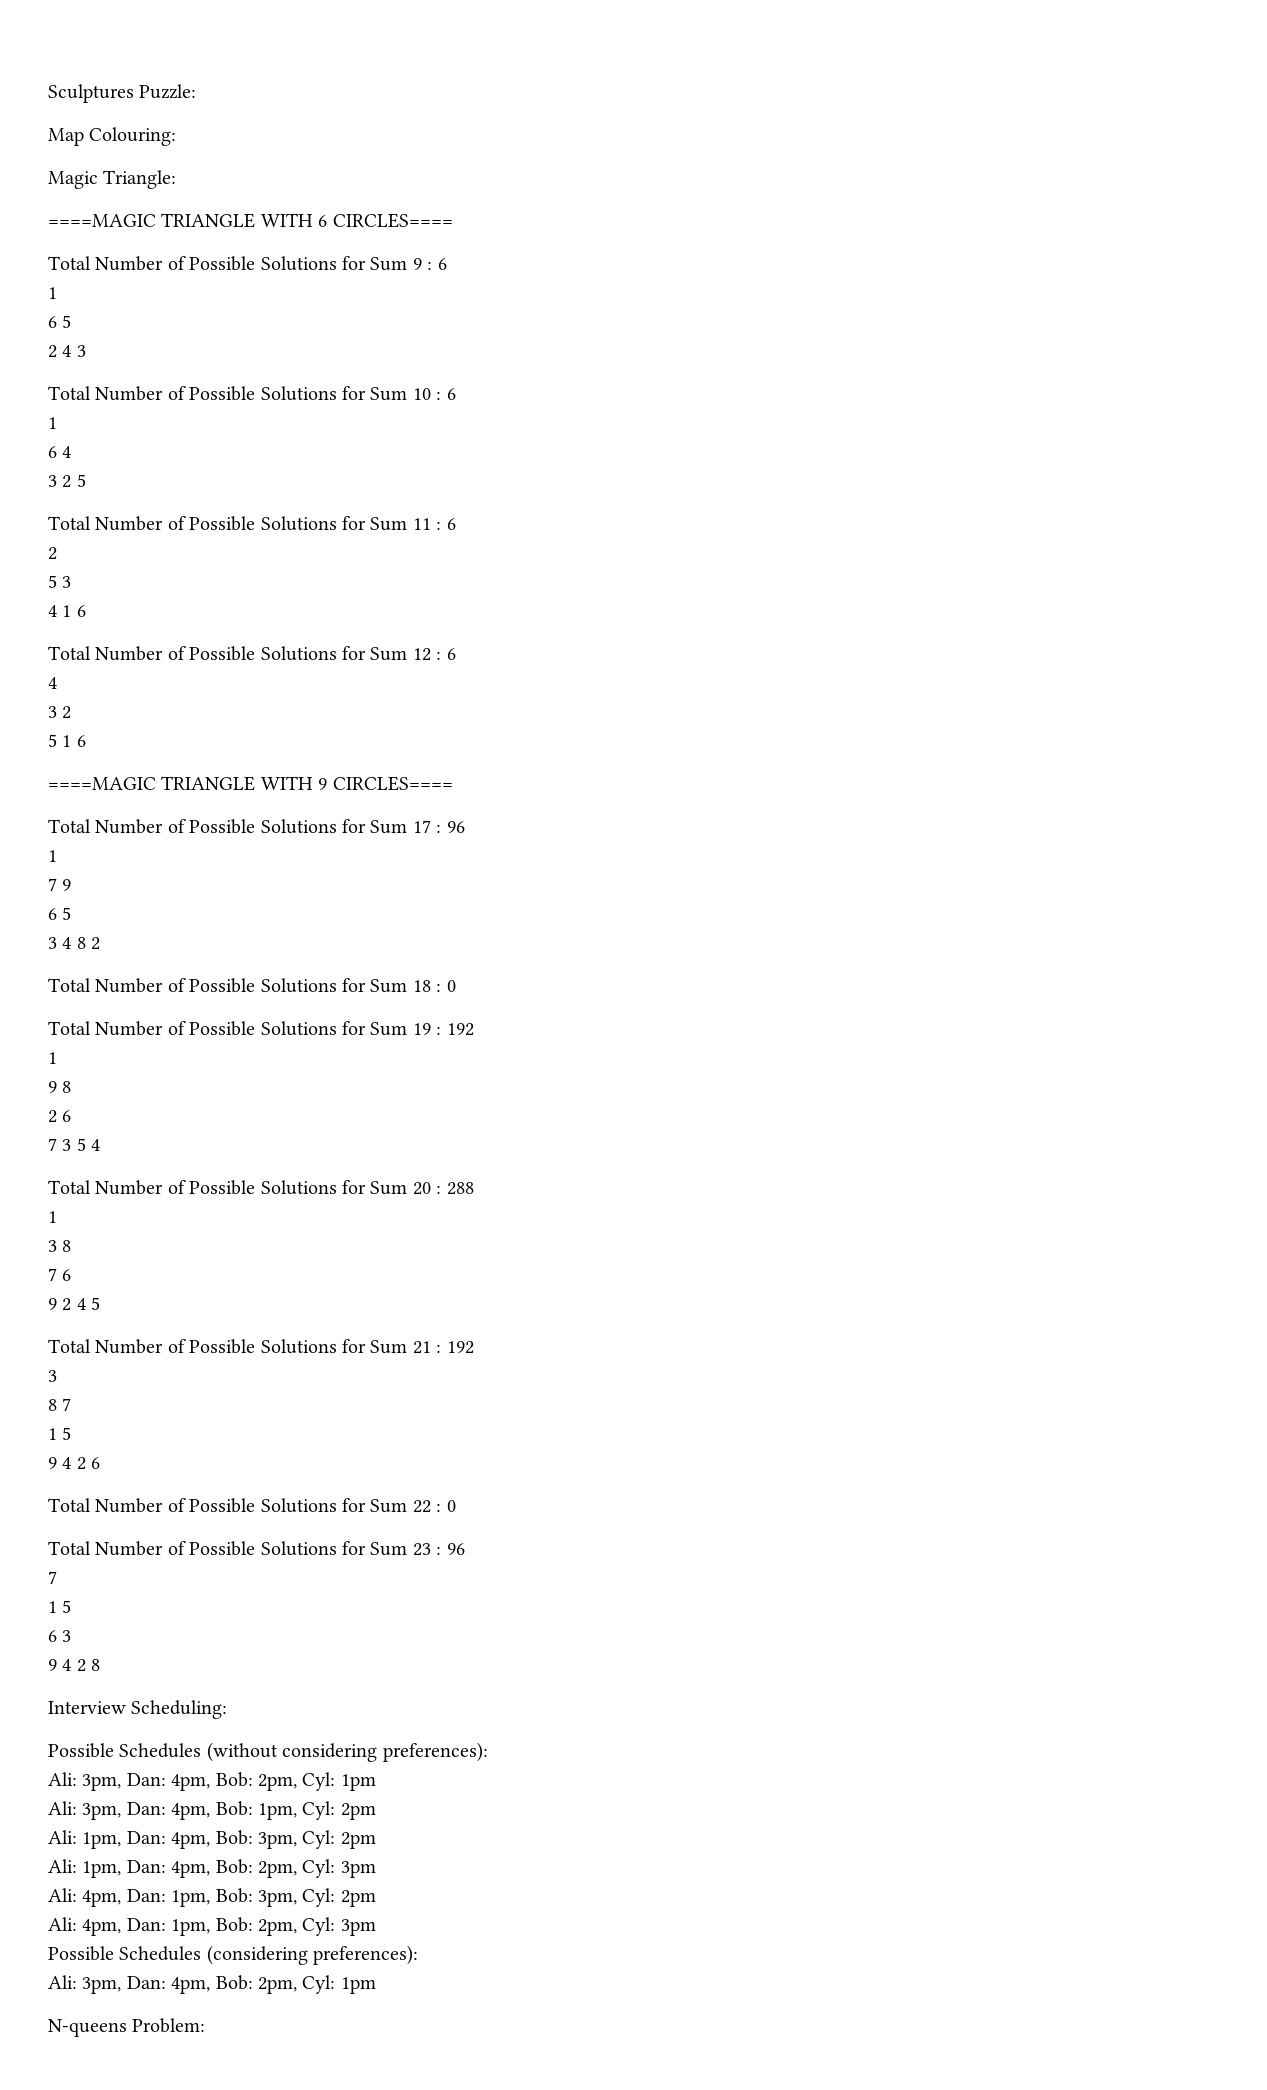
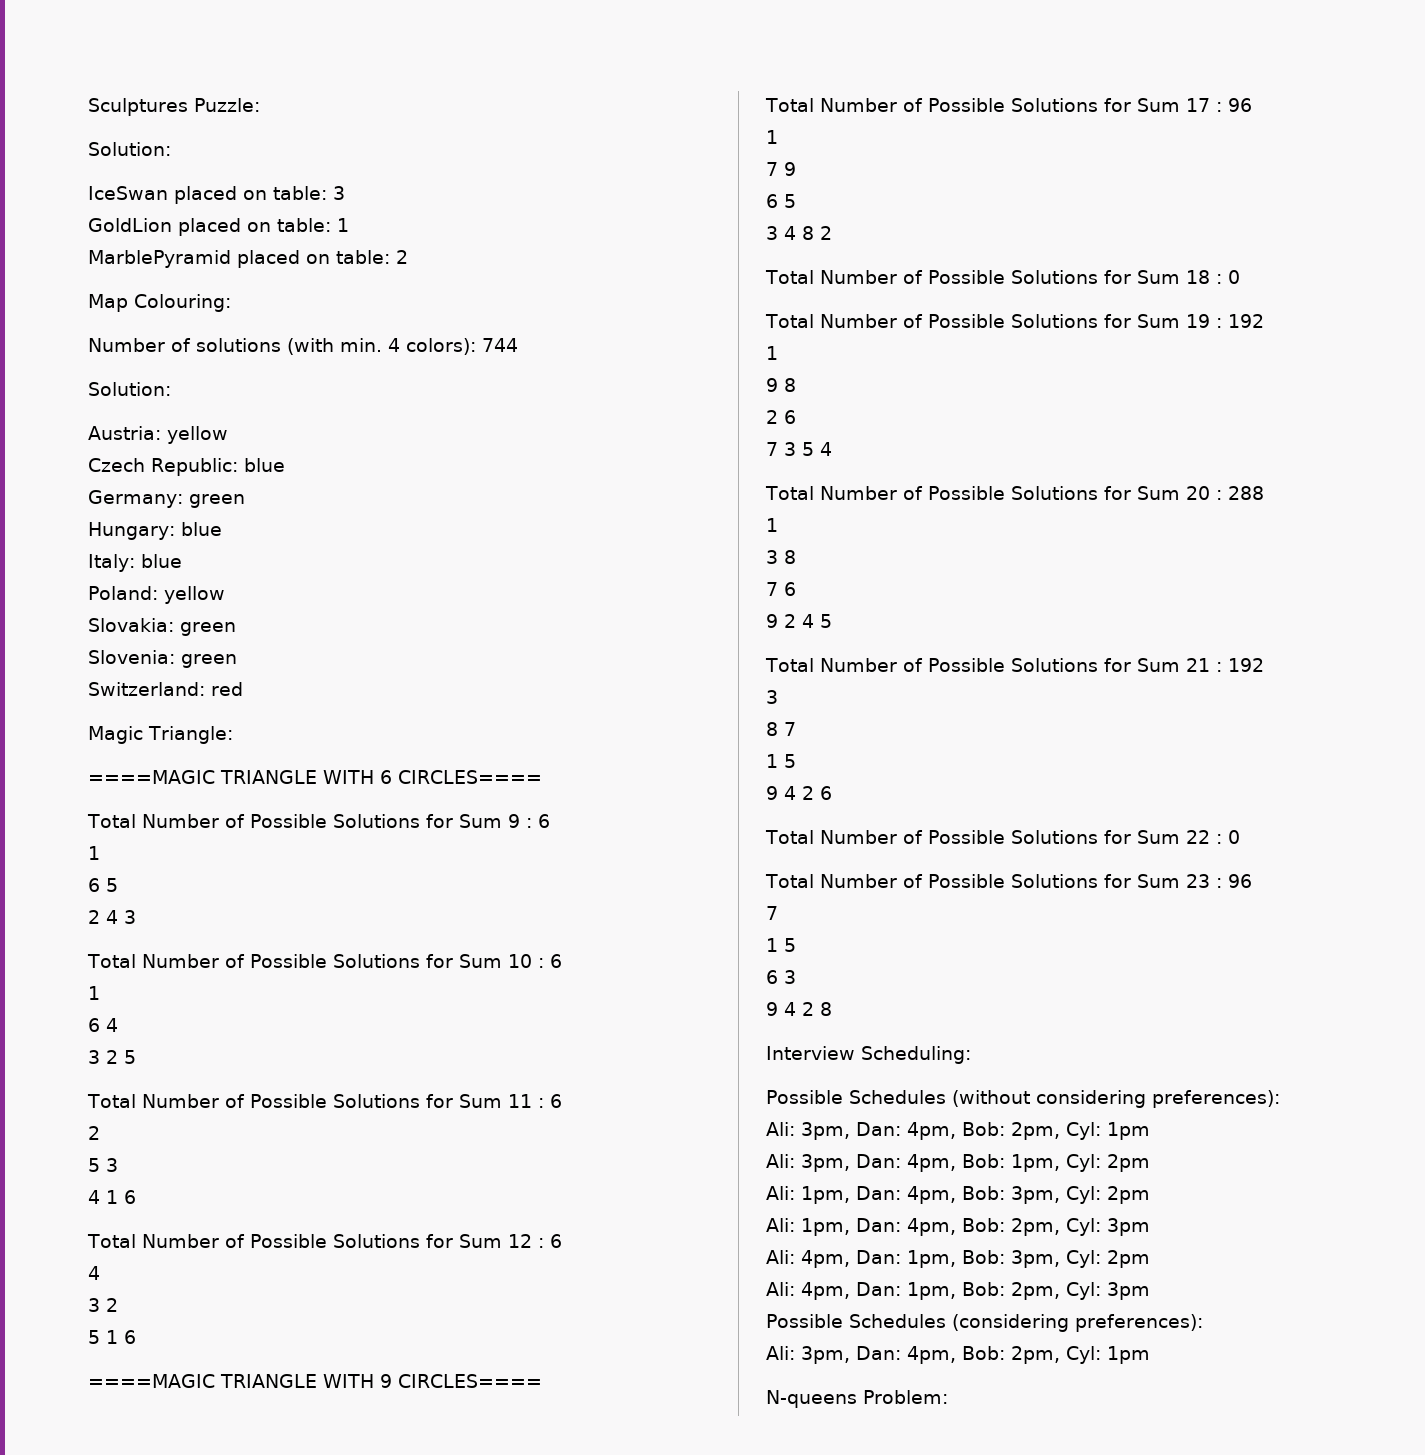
  Sculptures Puzzle:
+ Solution:
+ IceSwan placed on table: 3
+ GoldLion placed on table: 1
+ MarblePyramid placed on table: 2
  Map Colouring:
+ Number of solutions (with min. 4 colors): 744
+ Solution:
+ Austria: yellow
+ Czech Republic: blue
+ Germany: green
+ Hungary: blue
+ Italy: blue
+ Poland: yellow
+ Slovakia: green
+ Slovenia: green
+ Switzerland: red

